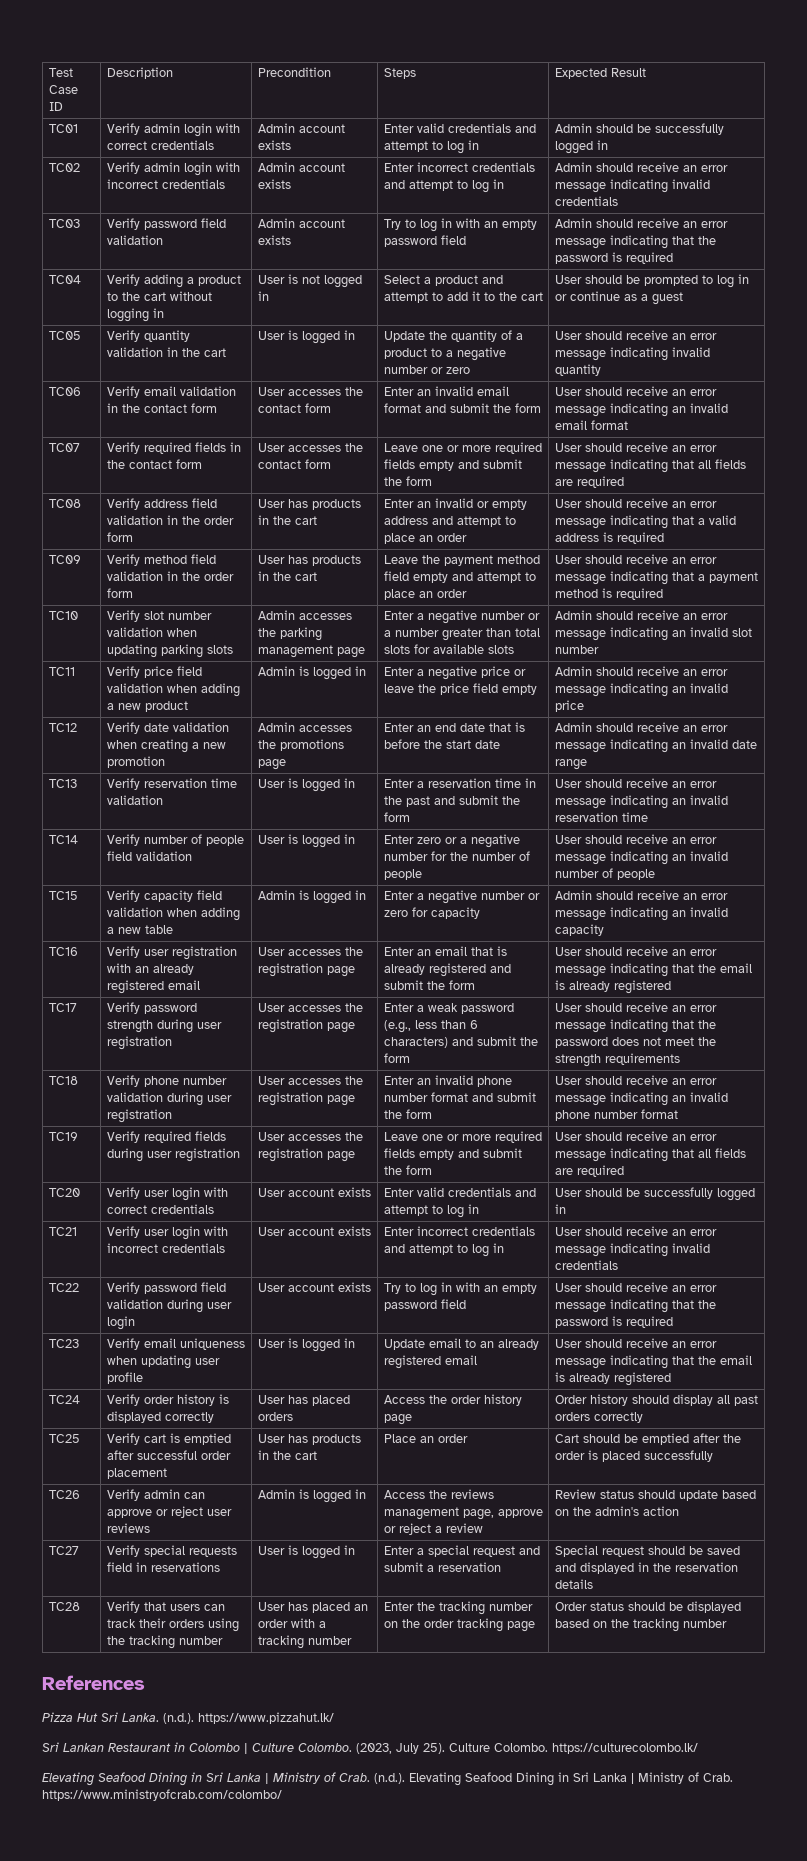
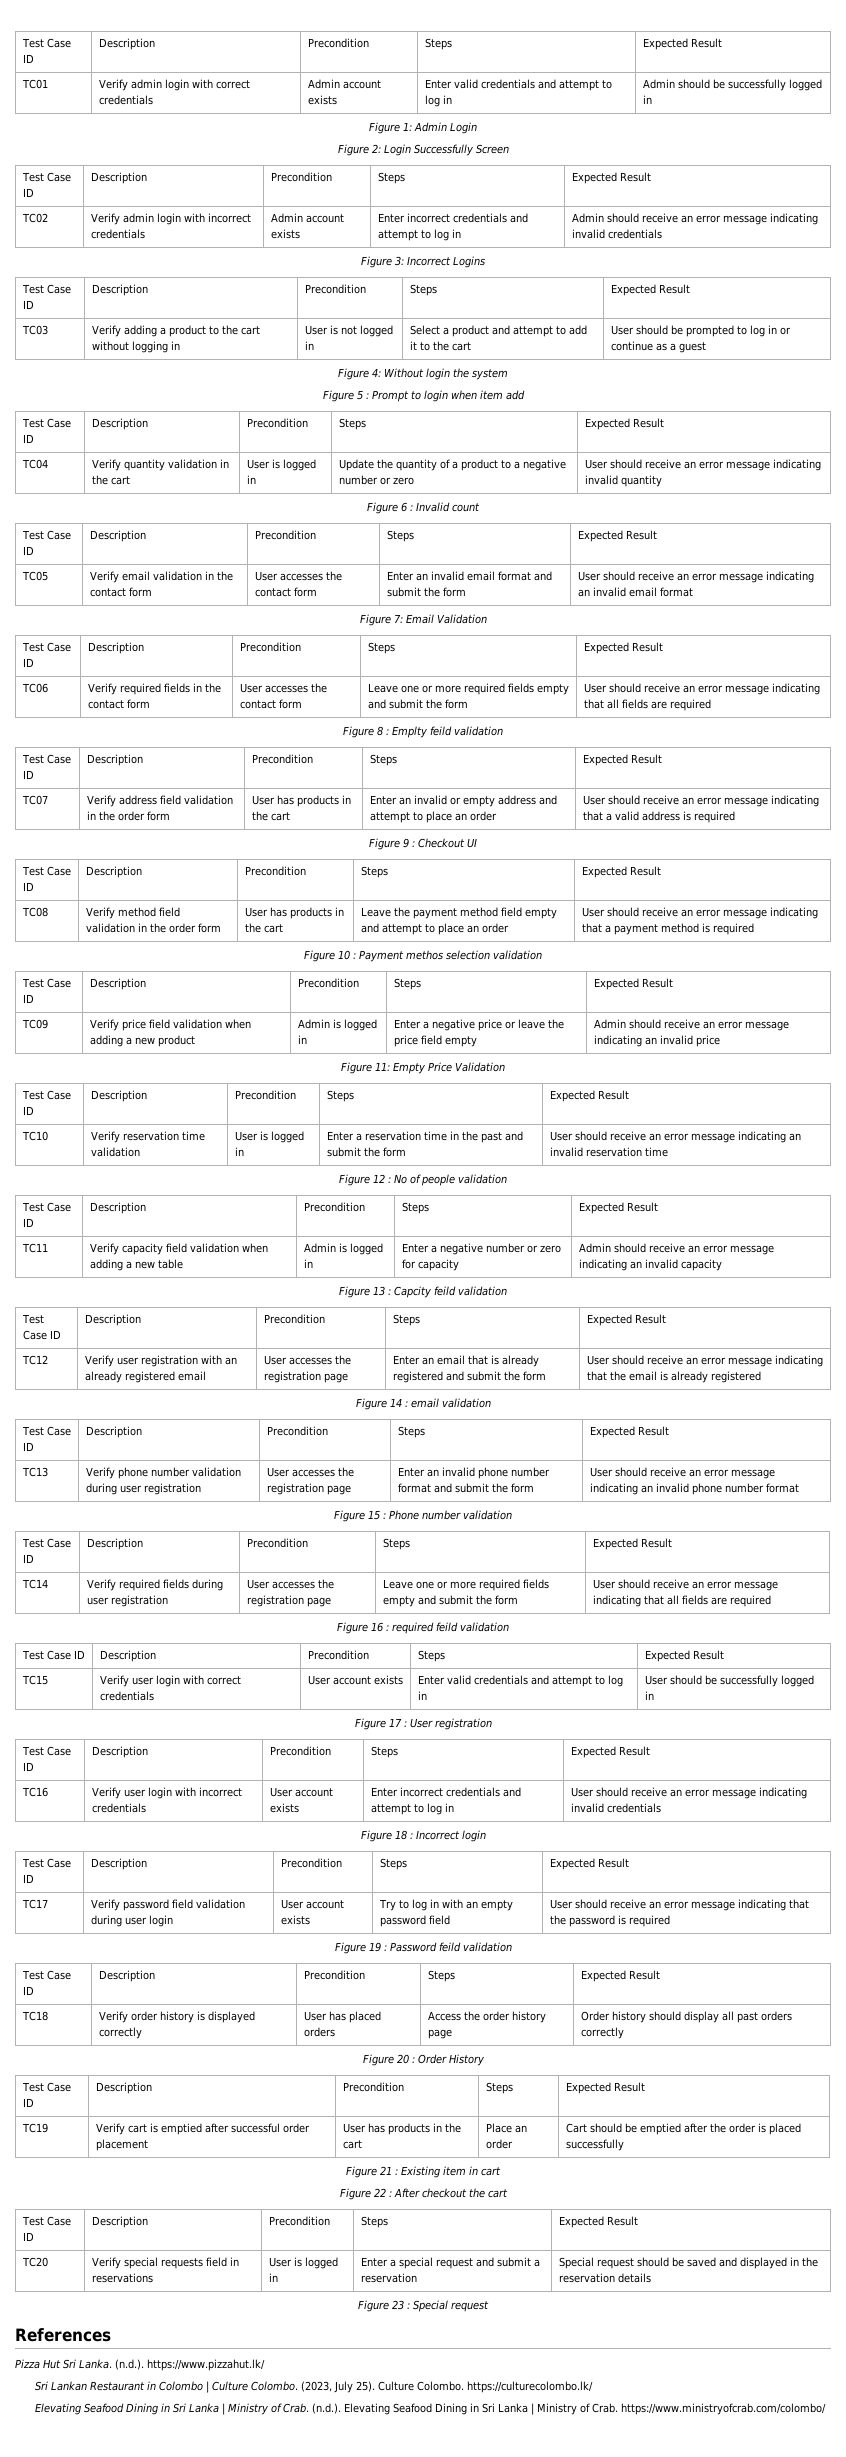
+ Figure 1: Admin Login
+ Figure 2: Login Successfully Screen
+ Test Case ID | Description | Precondition | Steps | Expected Result
- TC03 | Verify password field validation | Admin account exists | Try to log in with an empty password field | Admin should receive an error message indicating that the password is required
- TC04 | Verify adding a product to the cart without logging in | User is not logged in | Select a product and attempt to add it to the cart | User should be prompted to log in or continue as a guest
+ Figure 3: Incorrect Logins
+ Test Case ID | Description | Precondition | Steps | Expected Result
+ TC03 | Verify adding a product to the cart without logging in | User is not logged in | Select a product and attempt to add it to the cart | User should be prompted to log in or continue as a guest
- TC05 | Verify quantity validation in the cart | User is logged in | Update the quantity of a product to a negative number or zero | User should receive an error message indicating invalid quantity
+ Figure 4: Without login the system
+ Figure 5 : Prompt to login when item add
+ Test Case ID | Description | Precondition | Steps | Expected Result
+ TC04 | Verify quantity validation in the cart | User is logged in | Update the quantity of a product to a negative number or zero | User should receive an error message indicating invalid quantity
- TC06 | Verify email validation in the contact form | User accesses the contact form | Enter an invalid email format and submit the form | User should receive an error message indicating an invalid email format
+ Figure 6 : Invalid count
+ Test Case ID | Description | Precondition | Steps | Expected Result
+ TC05 | Verify email validation in the contact form | User accesses the contact form | Enter an invalid email format and submit the form | User should receive an error message indicating an invalid email format
- TC07 | Verify required fields in the contact form | User accesses the contact form | Leave one or more required fields empty and submit the form | User should receive an error message indicating that all fields are required
+ Figure 7: Email Validation
+ Test Case ID | Description | Precondition | Steps | Expected Result
+ TC06 | Verify required fields in the contact form | User accesses the contact form | Leave one or more required fields empty and submit the form | User should receive an error message indicating that all fields are required
- TC08 | Verify address field validation in the order form | User has products in the cart | Enter an invalid or empty address and attempt to place an order | User should receive an error message indicating that a valid address is required
+ Figure 8 : Emplty feild validation
+ Test Case ID | Description | Precondition | Steps | Expected Result
+ TC07 | Verify address field validation in the order form | User has products in the cart | Enter an invalid or empty address and attempt to place an order | User should receive an error message indicating that a valid address is required
- TC09 | Verify method field validation in the order form | User has products in the cart | Leave the payment method field empty and attempt to place an order | User should receive an error message indicating that a payment method is required
+ Figure 9 : Checkout UI
+ Test Case ID | Description | Precondition | Steps | Expected Result
+ TC08 | Verify method field validation in the order form | User has products in the cart | Leave the payment method field empty and attempt to place an order | User should receive an error message indicating that a payment method is required
- TC10 | Verify slot number validation when updating parking slots | Admin accesses the parking management page | Enter a negative number or a number greater than total slots for available slots | Admin should receive an error message indicating an invalid slot number
- TC11 | Verify price field validation when adding a new product | Admin is logged in | Enter a negative price or leave the price field empty | Admin should receive an error message indicating an invalid price
+ Figure 10 : Payment methos selection validation
+ Test Case ID | Description | Precondition | Steps | Expected Result
+ TC09 | Verify price field validation when adding a new product | Admin is logged in | Enter a negative price or leave the price field empty | Admin should receive an error message indicating an invalid price
- TC12 | Verify date validation when creating a new promotion | Admin accesses the promotions page | Enter an end date that is before the start date | Admin should receive an error message indicating an invalid date range
- TC13 | Verify reservation time validation | User is logged in | Enter a reservation time in the past and submit the form | User should receive an error message indicating an invalid reservation time
+ Figure 11: Empty Price Validation
+ Test Case ID | Description | Precondition | Steps | Expected Result
+ TC10 | Verify reservation time validation | User is logged in | Enter a reservation time in the past and submit the form | User should receive an error message indicating an invalid reservation time
- TC14 | Verify number of people field validation | User is logged in | Enter zero or a negative number for the number of people | User should receive an error message indicating an invalid number of people
- TC15 | Verify capacity field validation when adding a new table | Admin is logged in | Enter a negative number or zero for capacity | Admin should receive an error message indicating an invalid capacity
+ Figure 12 : No of people validation
+ Test Case ID | Description | Precondition | Steps | Expected Result
+ TC11 | Verify capacity field validation when adding a new table | Admin is logged in | Enter a negative number or zero for capacity | Admin should receive an error message indicating an invalid capacity
- TC16 | Verify user registration with an already registered email | User accesses the registration page | Enter an email that is already registered and submit the form | User should receive an error message indicating that the email is already registered
+ Figure 13 : Capcity feild validation
+ Test Case ID | Description | Precondition | Steps | Expected Result
+ TC12 | Verify user registration with an already registered email | User accesses the registration page | Enter an email that is already registered and submit the form | User should receive an error message indicating that the email is already registered
- TC17 | Verify password strength during user registration | User accesses the registration page | Enter a weak password (e.g., less than 6 characters) and submit the form | User should receive an error message indicating that the password does not meet the strength requirements
- TC18 | Verify phone number validation during user registration | User accesses the registration page | Enter an invalid phone number format and submit the form | User should receive an error message indicating an invalid phone number format
+ Figure 14 : email validation
+ Test Case ID | Description | Precondition | Steps | Expected Result
+ TC13 | Verify phone number validation during user registration | User accesses the registration page | Enter an invalid phone number format and submit the form | User should receive an error message indicating an invalid phone number format
- TC19 | Verify required fields during user registration | User accesses the registration page | Leave one or more required fields empty and submit the form | User should receive an error message indicating that all fields are required
+ Figure 15 : Phone number validation
+ Test Case ID | Description | Precondition | Steps | Expected Result
+ TC14 | Verify required fields during user registration | User accesses the registration page | Leave one or more required fields empty and submit the form | User should receive an error message indicating that all fields are required
- TC20 | Verify user login with correct credentials | User account exists | Enter valid credentials and attempt to log in | User should be successfully logged in
+ Figure 16 : required feild validation
+ Test Case ID | Description | Precondition | Steps | Expected Result
+ TC15 | Verify user login with correct credentials | User account exists | Enter valid credentials and attempt to log in | User should be successfully logged in
- TC21 | Verify user login with incorrect credentials | User account exists | Enter incorrect credentials and attempt to log in | User should receive an error message indicating invalid credentials
+ Figure 17 : User registration
+ Test Case ID | Description | Precondition | Steps | Expected Result
+ TC16 | Verify user login with incorrect credentials | User account exists | Enter incorrect credentials and attempt to log in | User should receive an error message indicating invalid credentials
- TC22 | Verify password field validation during user login | User account exists | Try to log in with an empty password field | User should receive an error message indicating that the password is required
+ Figure 18 : Incorrect login
+ Test Case ID | Description | Precondition | Steps | Expected Result
+ TC17 | Verify password field validation during user login | User account exists | Try to log in with an empty password field | User should receive an error message indicating that the password is required
- TC23 | Verify email uniqueness when updating user profile | User is logged in | Update email to an already registered email | User should receive an error message indicating that the email is already registered
- TC24 | Verify order history is displayed correctly | User has placed orders | Access the order history page | Order history should display all past orders correctly
+ Figure 19 : Password feild validation
+ Test Case ID | Description | Precondition | Steps | Expected Result
+ TC18 | Verify order history is displayed correctly | User has placed orders | Access the order history page | Order history should display all past orders correctly
- TC25 | Verify cart is emptied after successful order placement | User has products in the cart | Place an order | Cart should be emptied after the order is placed successfully
+ Figure 20 : Order History
+ Test Case ID | Description | Precondition | Steps | Expected Result
+ TC19 | Verify cart is emptied after successful order placement | User has products in the cart | Place an order | Cart should be emptied after the order is placed successfully
- TC26 | Verify admin can approve or reject user reviews | Admin is logged in | Access the reviews management page, approve or reject a review | Review status should update based on the admin's action
- TC27 | Verify special requests field in reservations | User is logged in | Enter a special request and submit a reservation | Special request should be saved and displayed in the reservation details
+ Figure 21 : Existing item in cart
+ Figure 22 : After checkout the cart
+ Test Case ID | Description | Precondition | Steps | Expected Result
+ TC20 | Verify special requests field in reservations | User is logged in | Enter a special request and submit a reservation | Special request should be saved and displayed in the reservation details
- TC28 | Verify that users can track their orders using the tracking number | User has placed an order with a tracking number | Enter the tracking number on the order tracking page | Order status should be displayed based on the tracking number
+ Figure 23 : Special request

